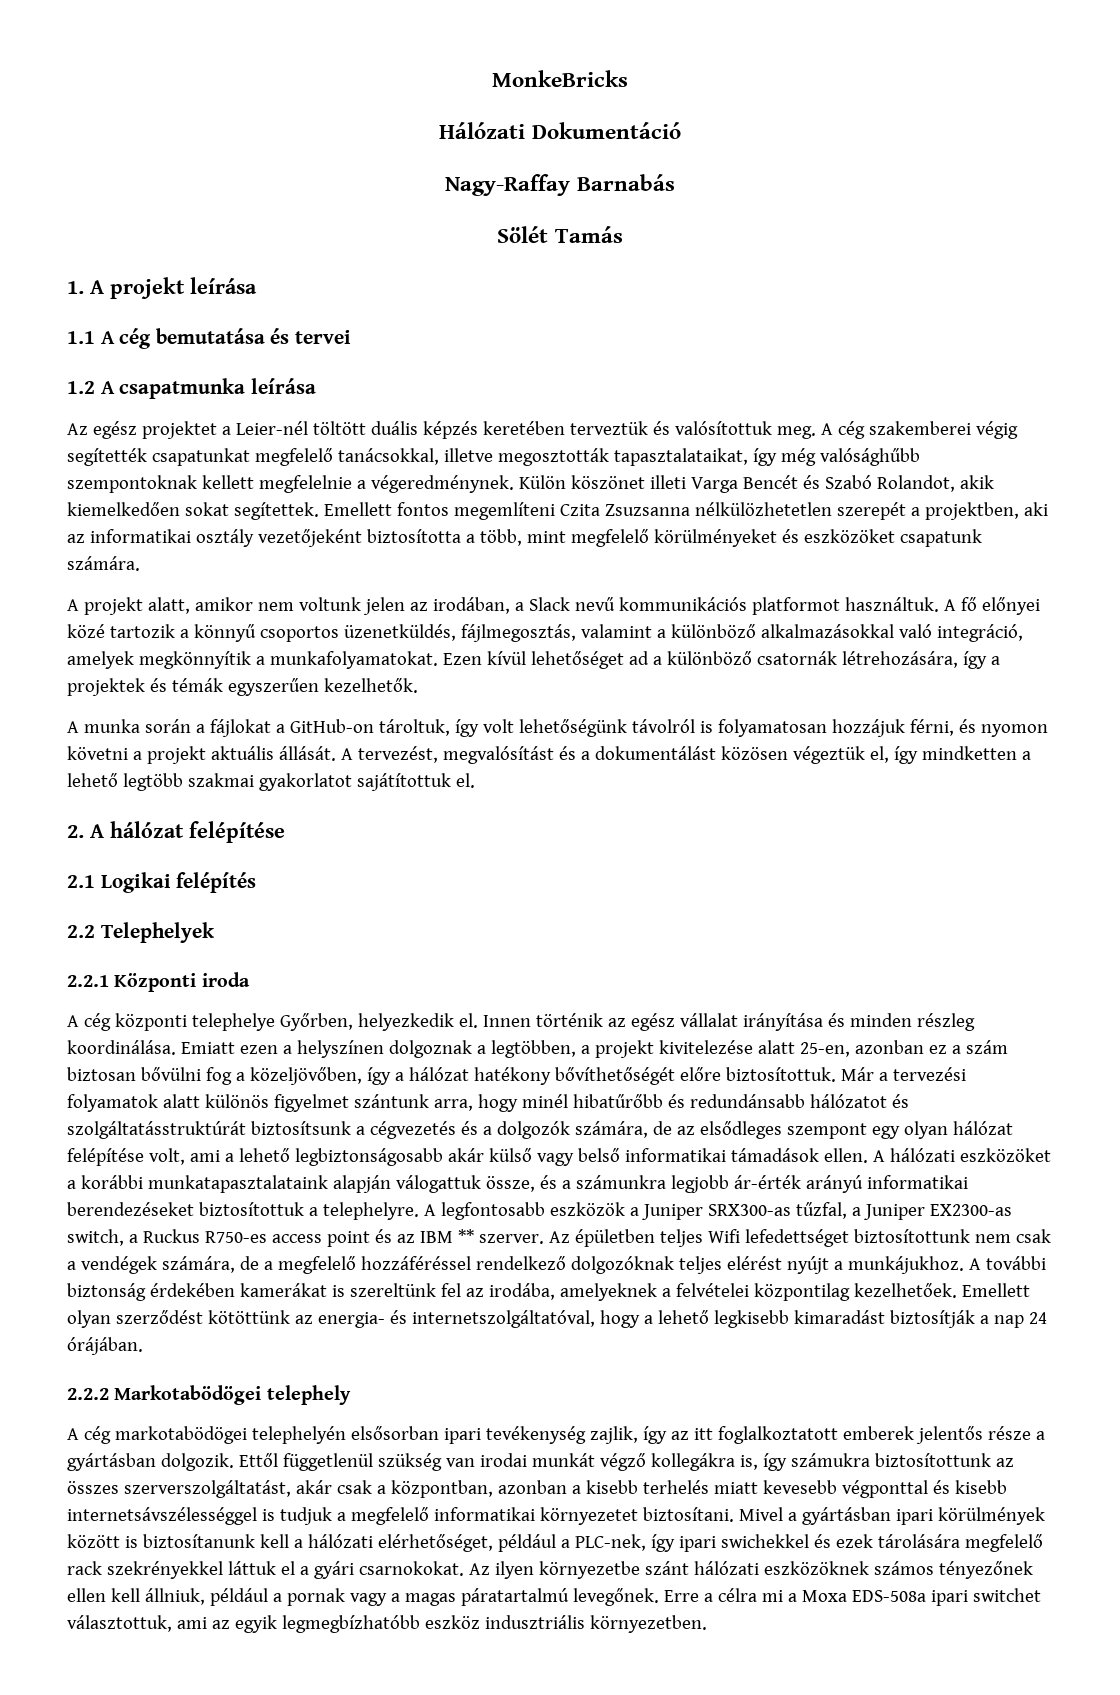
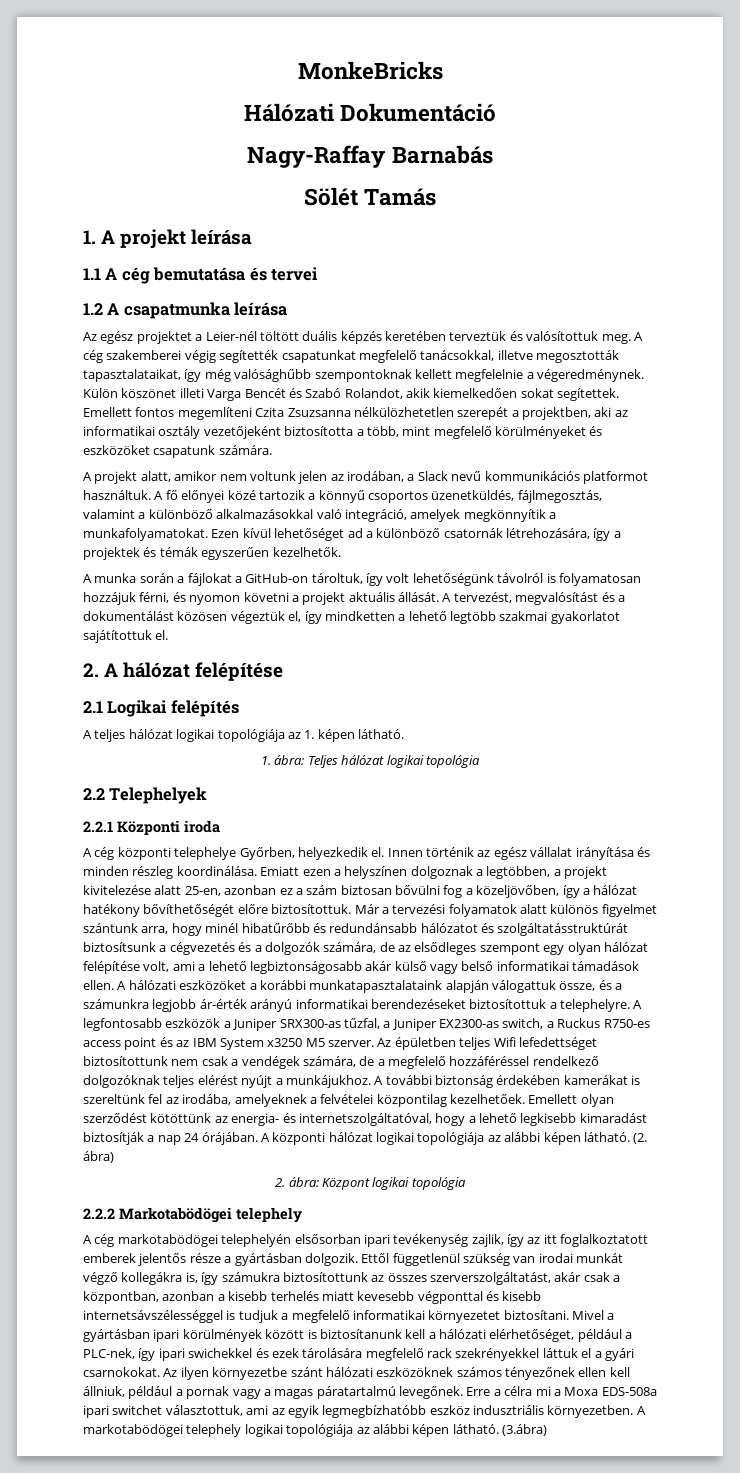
+ A teljes hálózat logikai topológiája az 1. képen látható.
+ 1. ábra: Teljes hálózat logikai topológia
- A legfontosabb eszközök a Juniper SRX300-as tűzfal, a Juniper EX2300-as switch, a Ruckus R750-es access point és az IBM ** szerver.
+ A legfontosabb eszközök a Juniper SRX300-as tűzfal, a Juniper EX2300-as switch, a Ruckus R750-es access point és az IBM System x3250 M5 szerver.
+ A központi hálózat logikai topológiája az alábbi képen látható. (2. ábra)
+ 2. ábra: Központ logikai topológia
+ A markotabödögei telephely logikai topológiája az alábbi képen látható. (3.ábra)

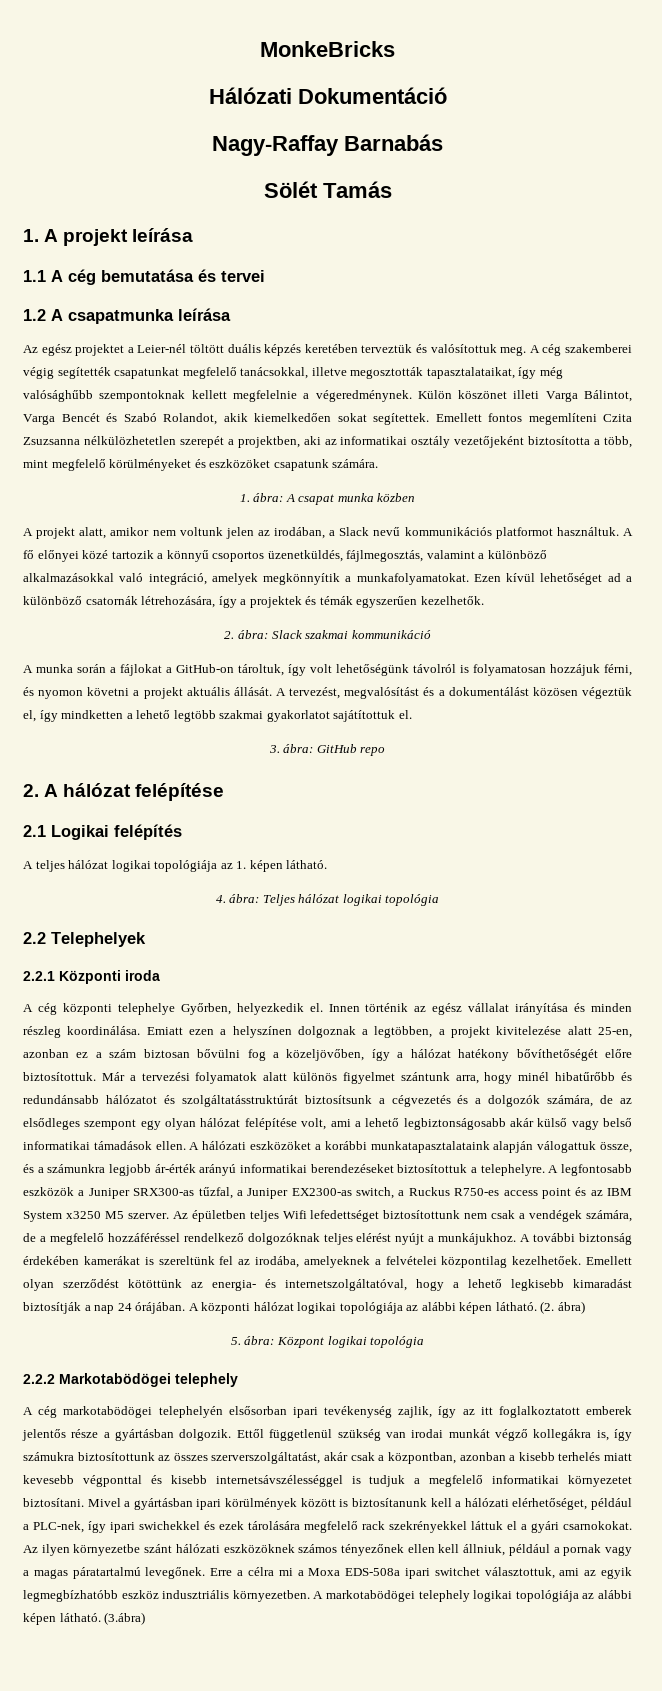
- Külön köszönet illeti Varga Bencét és Szabó Rolandot, akik kiemelkedően sokat segítettek.
+ Külön köszönet illeti Varga Bálintot, Varga Bencét és Szabó Rolandot, akik kiemelkedően sokat segítettek.
+ 1. ábra: A csapat munka közben
+ 2. ábra: Slack szakmai kommunikáció
+ 3. ábra: GitHub repo
- 1. ábra: Teljes hálózat logikai topológia
+ 4. ábra: Teljes hálózat logikai topológia
- 2. ábra: Központ logikai topológia
+ 5. ábra: Központ logikai topológia

